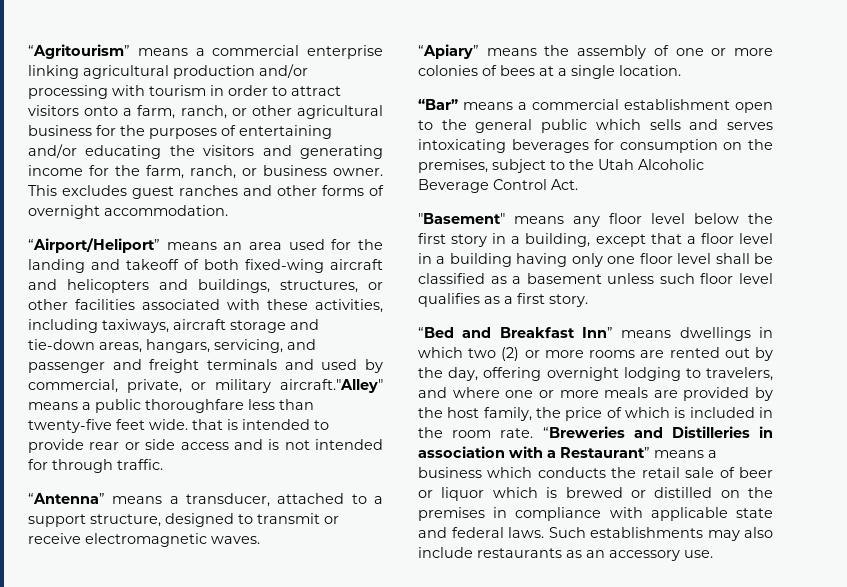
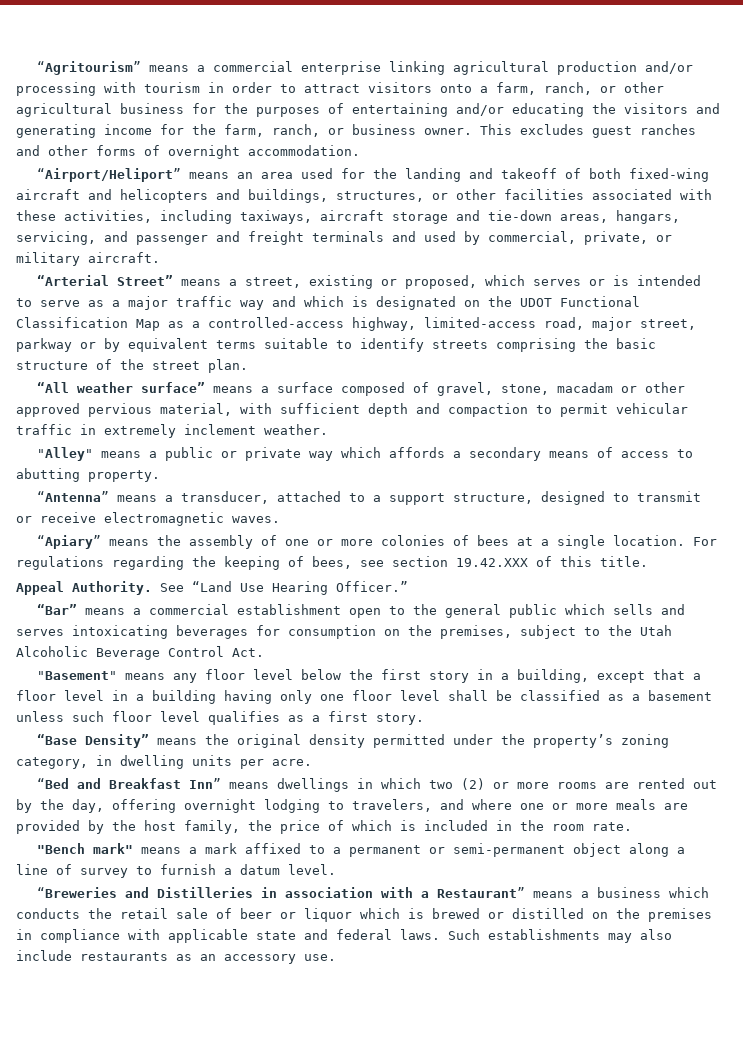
- “Airport/Heliport” means an area used for the landing and takeoff of both fixed-wing aircraft and helicopters and buildings, structures, or other facilities associated with these activities, including taxiways, aircraft storage and tie-down areas, hangars, servicing, and passenger and freight terminals and used by commercial, private, or military aircraft."Alley" means a public thoroughfare less than twenty-five feet wide. that is intended to provide rear or side access and is not intended for through traffic.
+ “Airport/Heliport” means an area used for the landing and takeoff of both fixed-wing aircraft and helicopters and buildings, structures, or other facilities associated with these activities, including taxiways, aircraft storage and tie-down areas, hangars, servicing, and passenger and freight terminals and used by commercial, private, or military aircraft.
+ “Arterial Street” means a street, existing or proposed, which serves or is intended to serve as a major traffic way and which is designated on the UDOT Functional Classification Map as a controlled-access highway, limited-access road, major street, parkway or by equivalent terms suitable to identify streets comprising the basic structure of the street plan.
+ “All weather surface” means a surface composed of gravel, stone, macadam or other approved pervious material, with sufficient depth and compaction to permit vehicular traffic in extremely inclement weather.
+ "Alley" means a public or private way which affords a secondary means of access to abutting property.
+ For regulations regarding the keeping of bees, see section 19.42.XXX of this title.
+ Appeal Authority. See “Land Use Hearing Officer.”
+ “Base Density” means the original density permitted under the property’s zoning category, in dwelling units per acre.
- “Bed and Breakfast Inn” means dwellings in which two (2) or more rooms are rented out by the day, offering overnight lodging to travelers, and where one or more meals are provided by the host family, the price of which is included in the room rate. “Breweries and Distilleries in association with a Restaurant” means a business which conducts the retail sale of beer or liquor which is brewed or distilled on the premises in compliance with applicable state and federal laws.
+ “Bed and Breakfast Inn” means dwellings in which two (2) or more rooms are rented out by the day, offering overnight lodging to travelers, and where one or more meals are provided by the host family, the price of which is included in the room rate.
+ "Bench mark" means a mark affixed to a permanent or semi-permanent object along a line of survey to furnish a datum level.
+ “Breweries and Distilleries in association with a Restaurant” means a business which conducts the retail sale of beer or liquor which is brewed or distilled on the premises in compliance with applicable state and federal laws.

